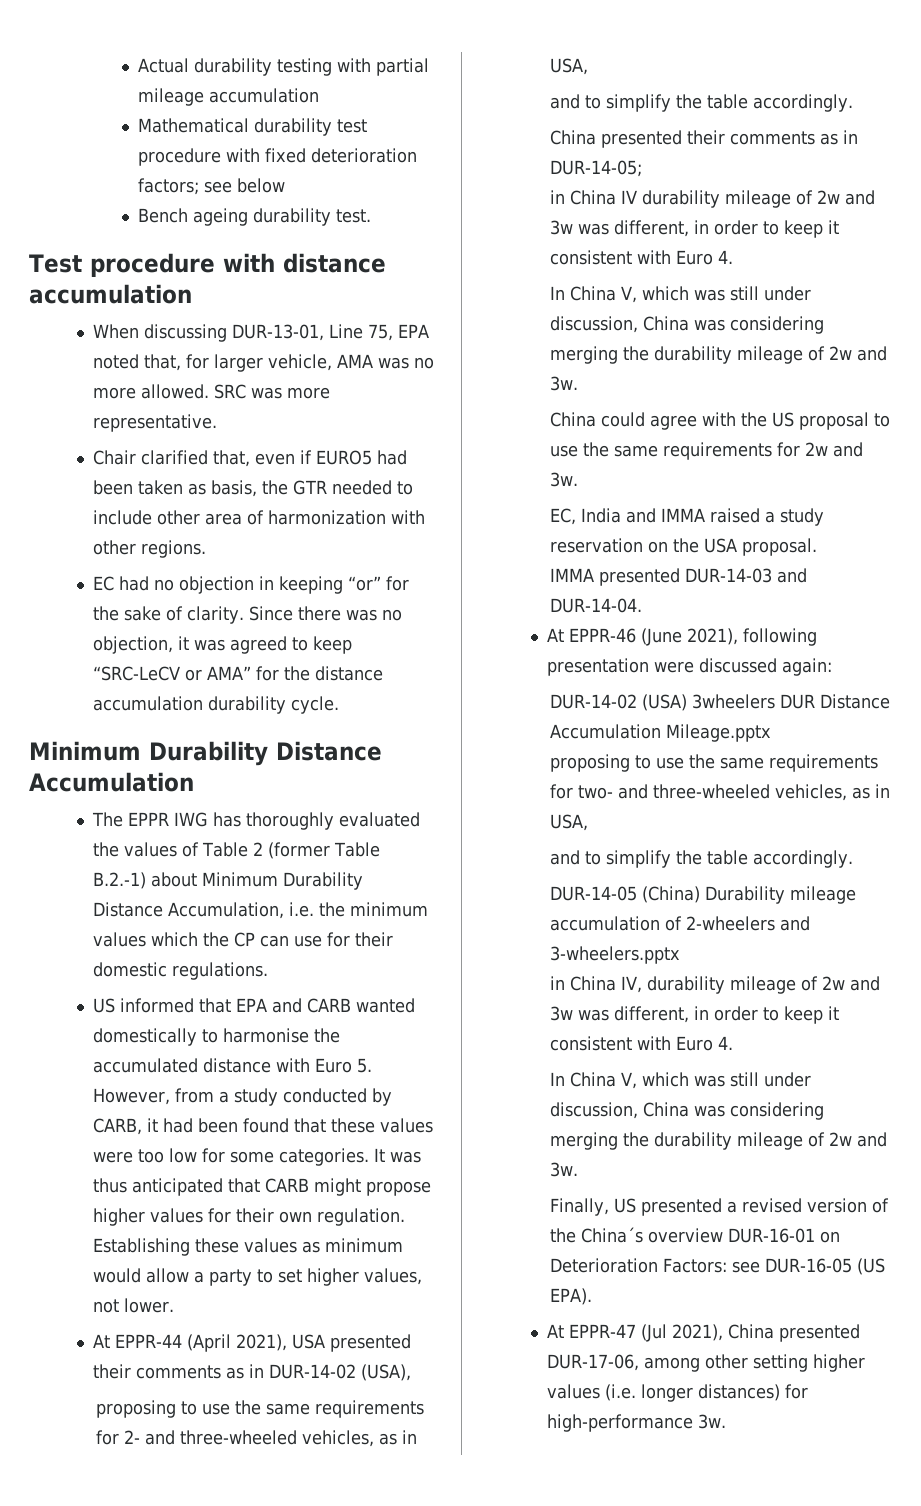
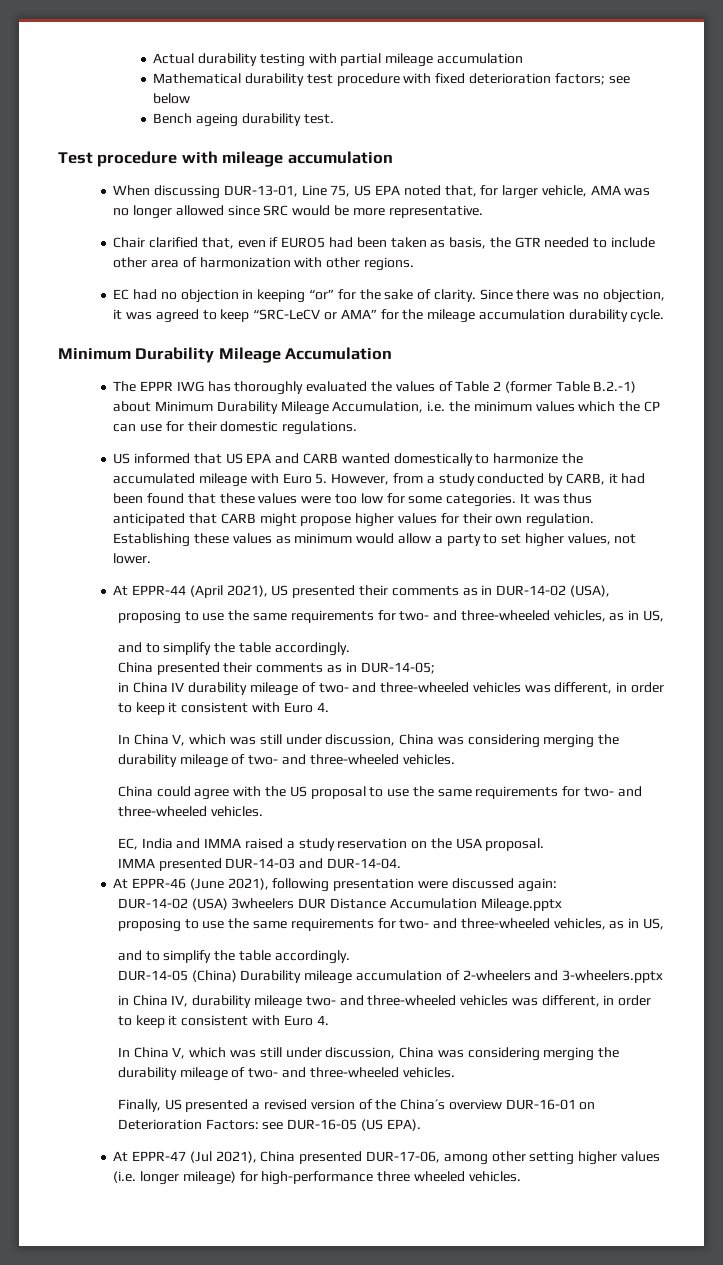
- Test procedure with distance accumulation
+ Test procedure with mileage accumulation
- When discussing DUR-13-01, Line 75, EPA noted that, for larger vehicle, AMA was no more allowed. SRC was more representative.
+ When discussing DUR-13-01, Line 75, US EPA noted that, for larger vehicle, AMA was no longer allowed since SRC would be more representative.
- Since there was no objection, it was agreed to keep “SRC-LeCV or AMA” for the distance accumulation durability cycle.
+ Since there was no objection, it was agreed to keep “SRC-LeCV or AMA” for the mileage accumulation durability cycle.
- Minimum Durability Distance Accumulation
+ Minimum Durability Mileage Accumulation
- The EPPR IWG has thoroughly evaluated the values of Table 2 (former Table B.2.-1) about Minimum Durability Distance Accumulation, i.e. the minimum values which the CP can use for their domestic regulations.
+ The EPPR IWG has thoroughly evaluated the values of Table 2 (former Table B.2.-1) about Minimum Durability Mileage Accumulation, i.e. the minimum values which the CP can use for their domestic regulations.
- US informed that EPA and CARB wanted domestically to harmonise the accumulated distance with Euro 5. However, from a study conducted by CARB, it had been found that these values were too low for some categories.
+ US informed that US EPA and CARB wanted domestically to harmonize the accumulated mileage with Euro 5. However, from a study conducted by CARB, it had been found that these values were too low for some categories.
- At EPPR-44 (April 2021), USA presented their comments as in DUR-14-02 (USA),
- proposing to use the same requirements for 2- and three-wheeled vehicles, as in USA,
+ At EPPR-44 (April 2021), US presented their comments as in DUR-14-02 (USA),
+ proposing to use the same requirements for two- and three-wheeled vehicles, as in US,
- in China IV durability mileage of 2w and 3w was different, in order to keep it consistent with Euro 4.
- In China V, which was still under discussion, China was considering merging the durability mileage of 2w and 3w.
+ in China IV durability mileage of two- and three-wheeled vehicles was different, in order to keep it consistent with Euro 4.
+ In China V, which was still under discussion, China was considering merging the durability mileage of two- and three-wheeled vehicles.
- China could agree with the US proposal to use the same requirements for 2w and 3w.
+ China could agree with the US proposal to use the same requirements for two- and three-wheeled vehicles.
  DUR-14-02 (USA) 3wheelers DUR Distance Accumulation Mileage.pptx
- proposing to use the same requirements for two- and three-wheeled vehicles, as in USA,
+ proposing to use the same requirements for two- and three-wheeled vehicles, as in US,
- in China IV, durability mileage of 2w and 3w was different, in order to keep it consistent with Euro 4.
- In China V, which was still under discussion, China was considering merging the durability mileage of 2w and 3w.
+ in China IV, durability mileage two- and three-wheeled vehicles was different, in order to keep it consistent with Euro 4.
+ In China V, which was still under discussion, China was considering merging the durability mileage of two- and three-wheeled vehicles.
- At EPPR-47 (Jul 2021), China presented DUR-17-06, among other setting higher values (i.e. longer distances) for high-performance 3w.
+ At EPPR-47 (Jul 2021), China presented DUR-17-06, among other setting higher values (i.e. longer mileage) for high-performance three wheeled vehicles.

